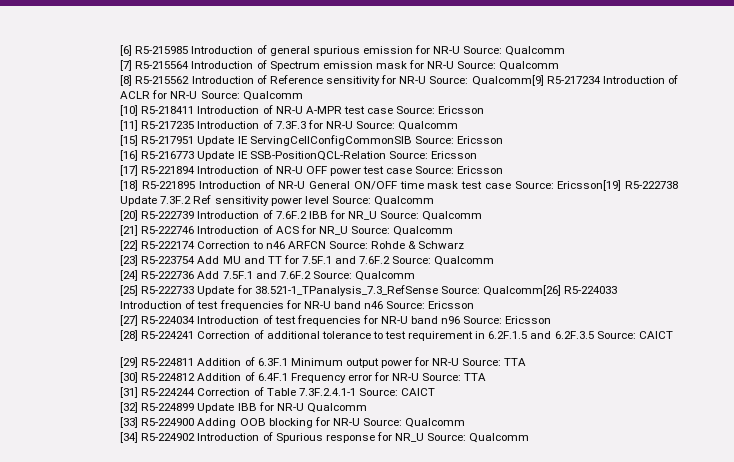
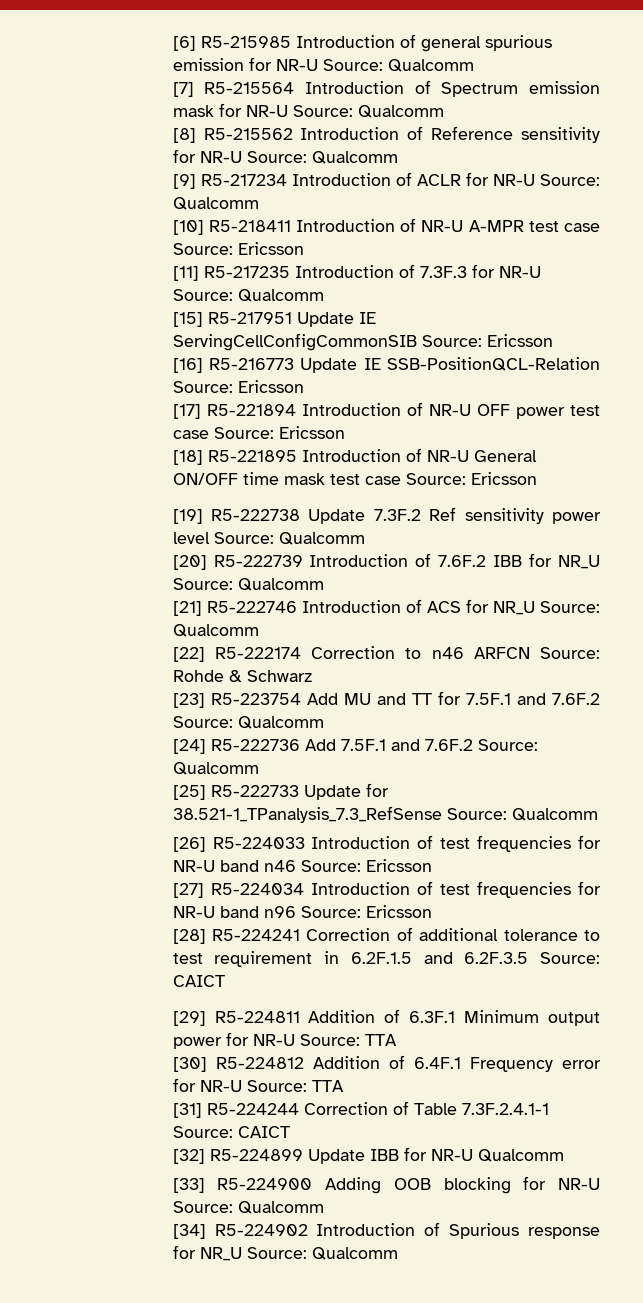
- [8] R5-215562 Introduction of Reference sensitivity for NR-U Source: Qualcomm[9] R5-217234 Introduction of ACLR for NR-U Source: Qualcomm
+ [8] R5-215562 Introduction of Reference sensitivity for NR-U Source: Qualcomm
+ [9] R5-217234 Introduction of ACLR for NR-U Source: Qualcomm
- [18] R5-221895 Introduction of NR-U General ON/OFF time mask test case Source: Ericsson[19] R5-222738 Update 7.3F.2 Ref sensitivity power level Source: Qualcomm
+ [18] R5-221895 Introduction of NR-U General ON/OFF time mask test case Source: Ericsson
+ [19] R5-222738 Update 7.3F.2 Ref sensitivity power level Source: Qualcomm
- [25] R5-222733 Update for 38.521-1_TPanalysis_7.3_RefSense Source: Qualcomm[26] R5-224033 Introduction of test frequencies for NR-U band n46 Source: Ericsson
+ [25] R5-222733 Update for 38.521-1_TPanalysis_7.3_RefSense Source: Qualcomm
+ [26] R5-224033 Introduction of test frequencies for NR-U band n46 Source: Ericsson

